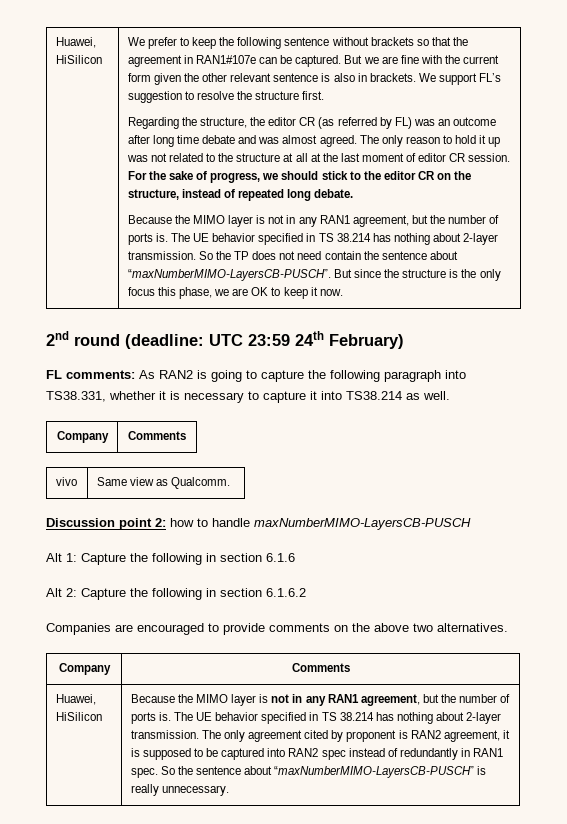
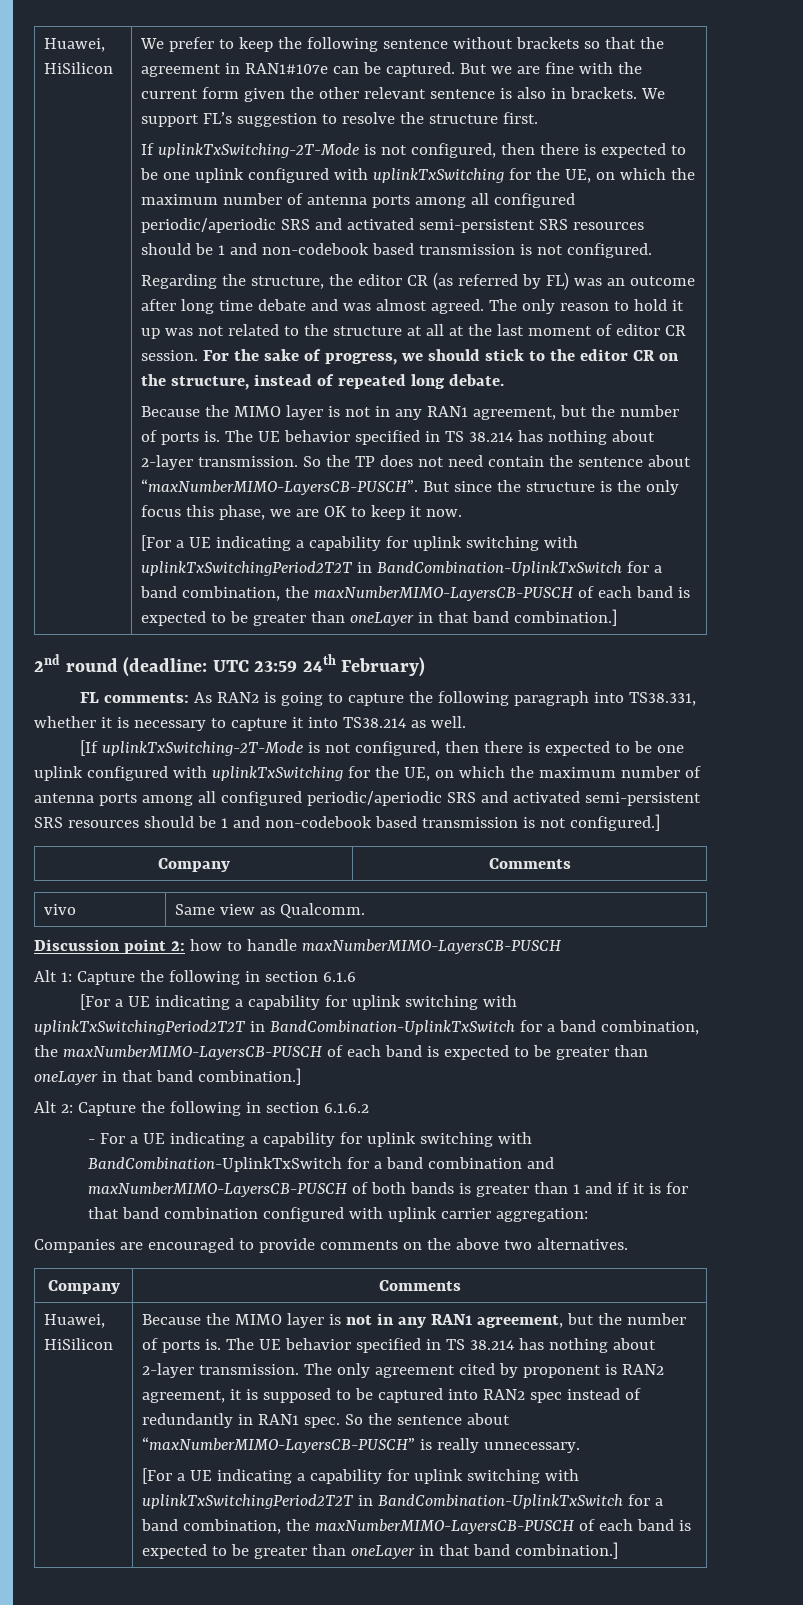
+ If uplinkTxSwitching-2T-Mode is not configured, then there is expected to be one uplink configured with uplinkTxSwitching for the UE, on which the maximum number of antenna ports among all configured periodic/aperiodic SRS and activated semi-persistent SRS resources should be 1 and non-codebook based transmission is not configured.
  But since the structure is the only focus this phase, we are OK to keep it now.
+ [For a UE indicating a capability for uplink switching with uplinkTxSwitchingPeriod2T2T in BandCombination-UplinkTxSwitch for a band combination, the maxNumberMIMO-LayersCB-PUSCH of each band is expected to be greater than oneLayer in that band combination.]
+ [If uplinkTxSwitching-2T-Mode is not configured, then there is expected to be one uplink configured with uplinkTxSwitching for the UE, on which the maximum number of antenna ports among all configured periodic/aperiodic SRS and activated semi-persistent SRS resources should be 1 and non-codebook based transmission is not configured.]
  Alt 1: Capture the following in section 6.1.6
+ [For a UE indicating a capability for uplink switching with uplinkTxSwitchingPeriod2T2T in BandCombination-UplinkTxSwitch for a band combination, the maxNumberMIMO-LayersCB-PUSCH of each band is expected to be greater than oneLayer in that band combination.]
+ - For a UE indicating a capability for uplink switching with BandCombination-UplinkTxSwitch for a band combination and maxNumberMIMO-LayersCB-PUSCH of both bands is greater than 1 and if it is for that band combination configured with uplink carrier aggregation:
  So the sentence about “maxNumberMIMO-LayersCB-PUSCH” is really unnecessary.
+ [For a UE indicating a capability for uplink switching with uplinkTxSwitchingPeriod2T2T in BandCombination-UplinkTxSwitch for a band combination, the maxNumberMIMO-LayersCB-PUSCH of each band is expected to be greater than oneLayer in that band combination.]

